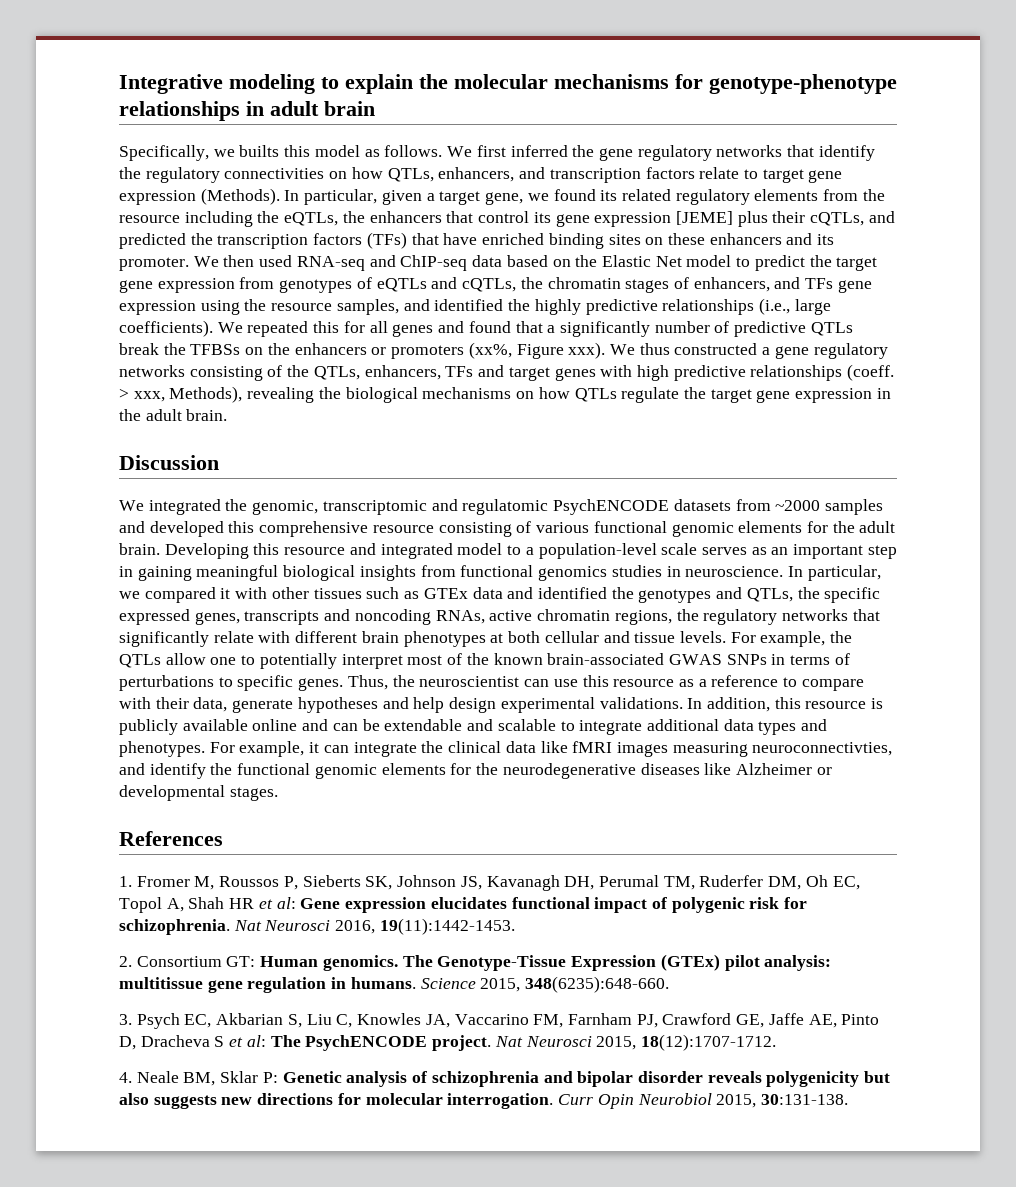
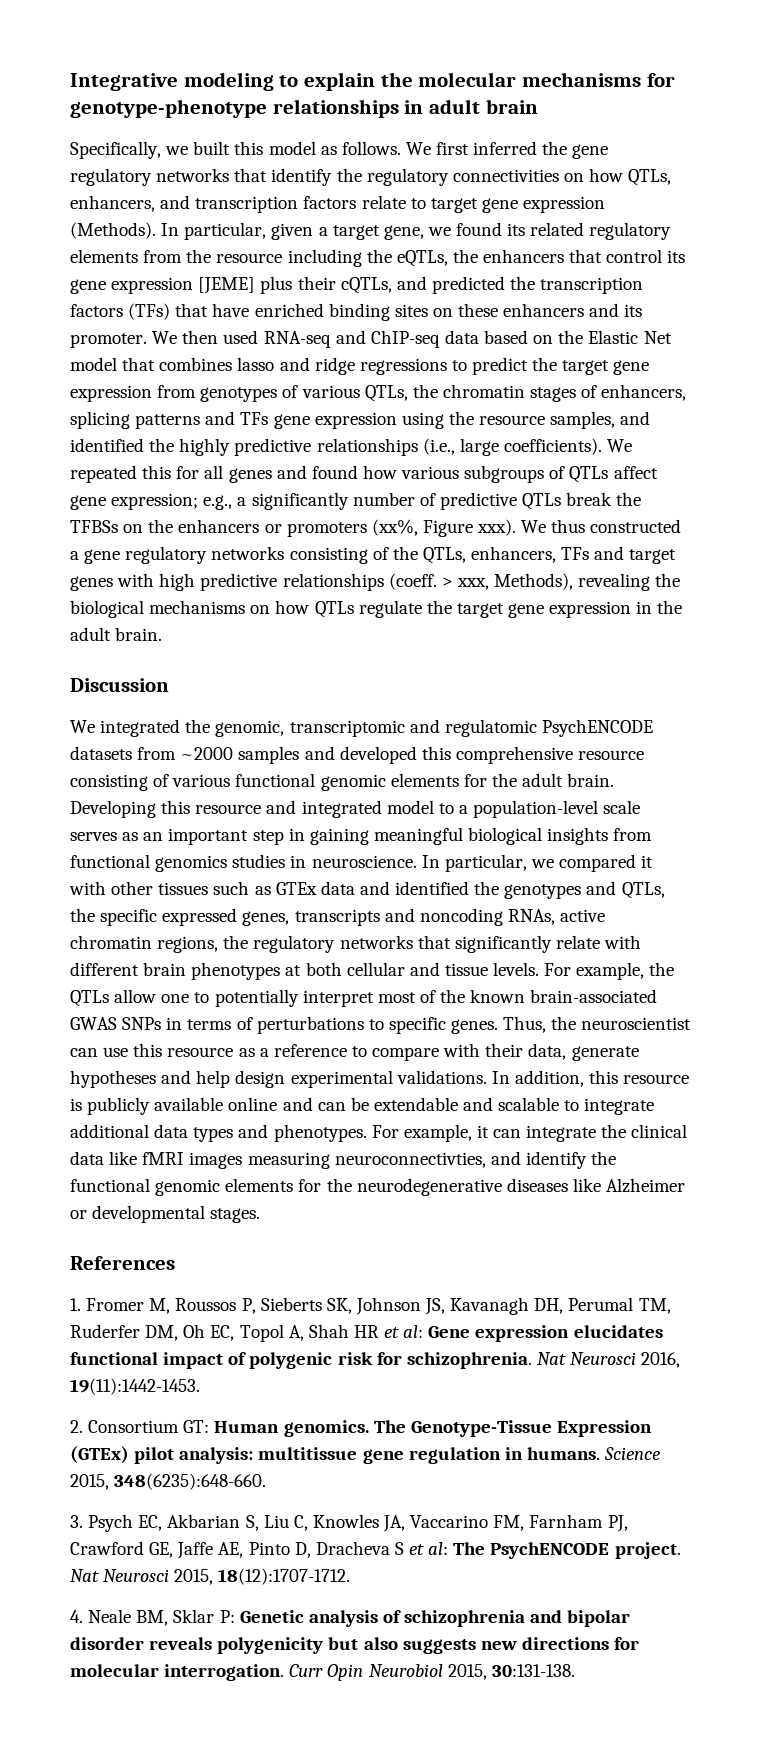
- Specifically, we builts this model as follows.
+ Specifically, we built this model as follows.
- We then used RNA-seq and ChIP-seq data based on the Elastic Net model to predict the target gene expression from genotypes of eQTLs and cQTLs, the chromatin stages of enhancers, and TFs gene expression using the resource samples, and identified the highly predictive relationships (i.e., large coefficients).
+ We then used RNA-seq and ChIP-seq data based on the Elastic Net model that combines lasso and ridge regressions to predict the target gene expression from genotypes of various QTLs, the chromatin stages of enhancers, splicing patterns and TFs gene expression using the resource samples, and identified the highly predictive relationships (i.e., large coefficients).
- We repeated this for all genes and found that a significantly number of predictive QTLs break the TFBSs on the enhancers or promoters (xx%, Figure xxx).
+ We repeated this for all genes and found how various subgroups of QTLs affect gene expression; e.g., a significantly number of predictive QTLs break the TFBSs on the enhancers or promoters (xx%, Figure xxx).

